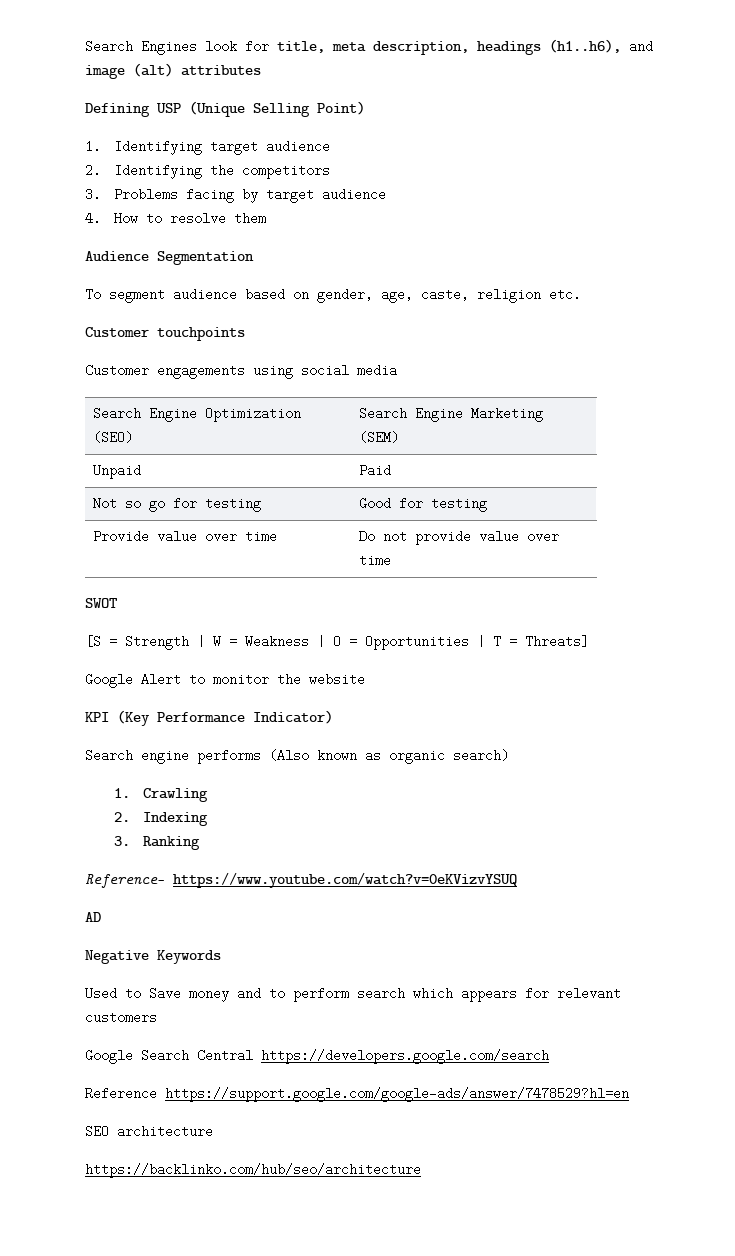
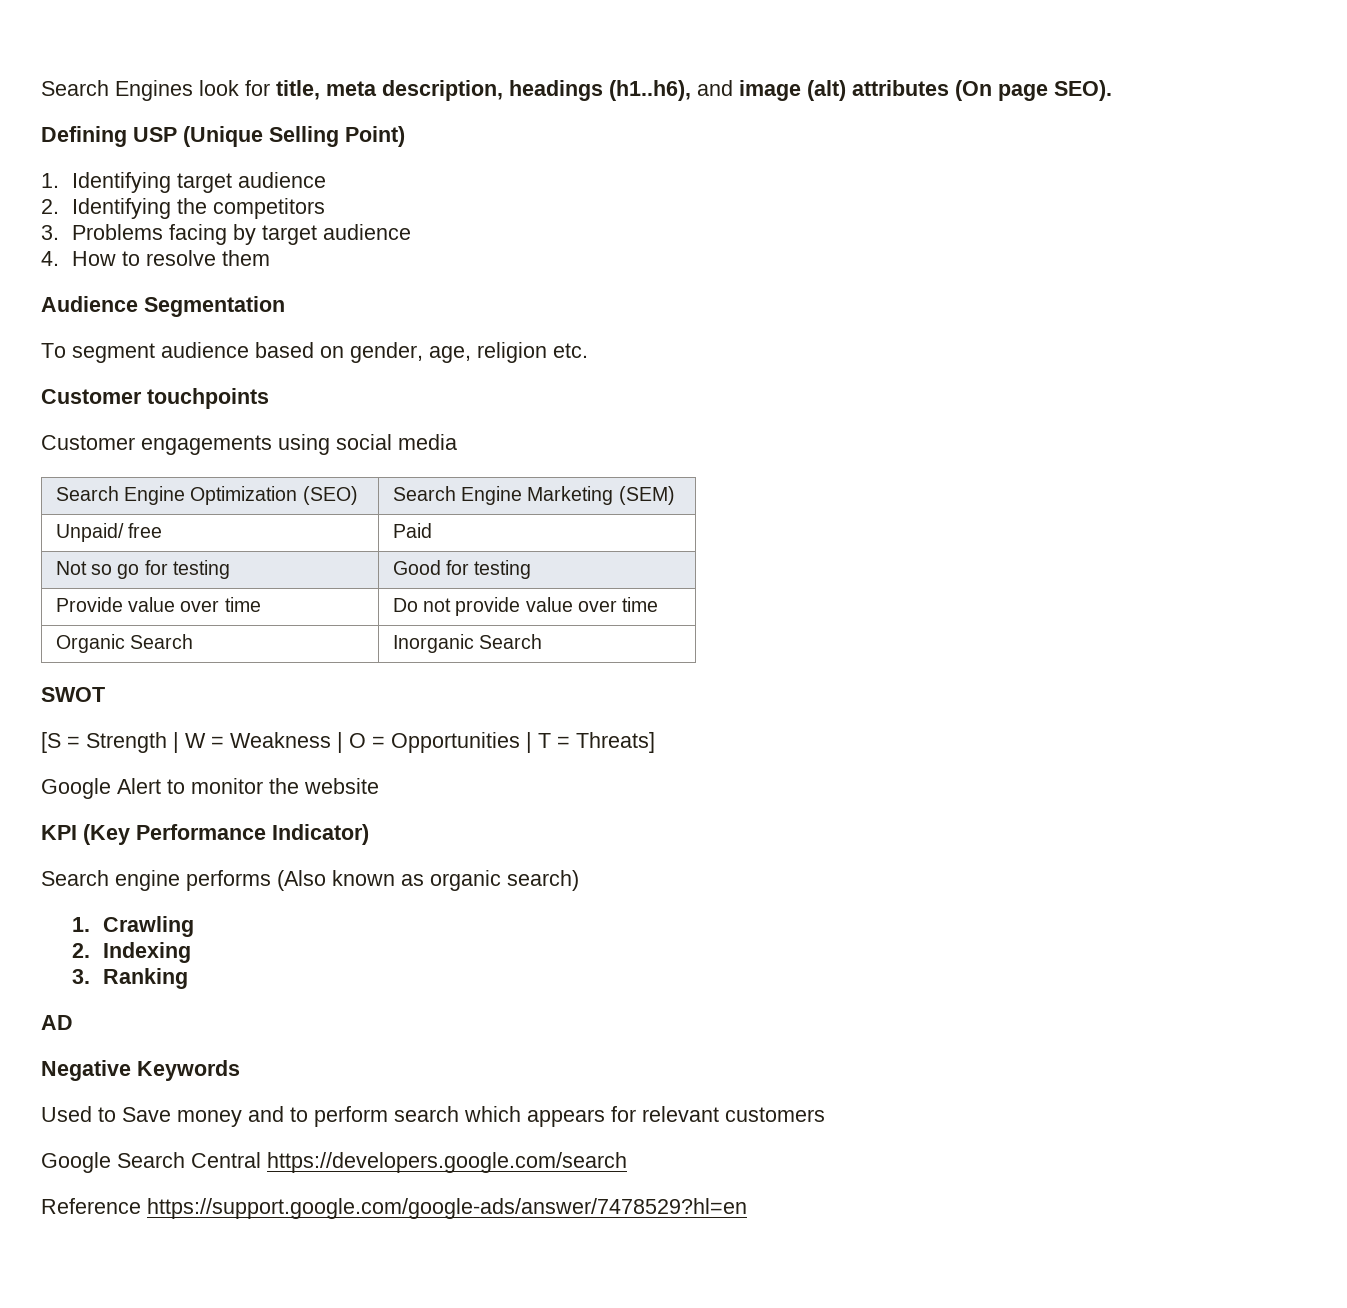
- Search Engines look for title, meta description, headings (h1..h6), and image (alt) attributes
+ Search Engines look for title, meta description, headings (h1..h6), and image (alt) attributes (On page SEO).
- To segment audience based on gender, age, caste, religion etc.
+ To segment audience based on gender, age, religion etc.
- Unpaid | Paid
+ Unpaid/ free | Paid
+ Organic Search | Inorganic Search
- Reference- https://www.youtube.com/watch?v=0eKVizvYSUQ
- SEO architecture
- https://backlinko.com/hub/seo/architecture

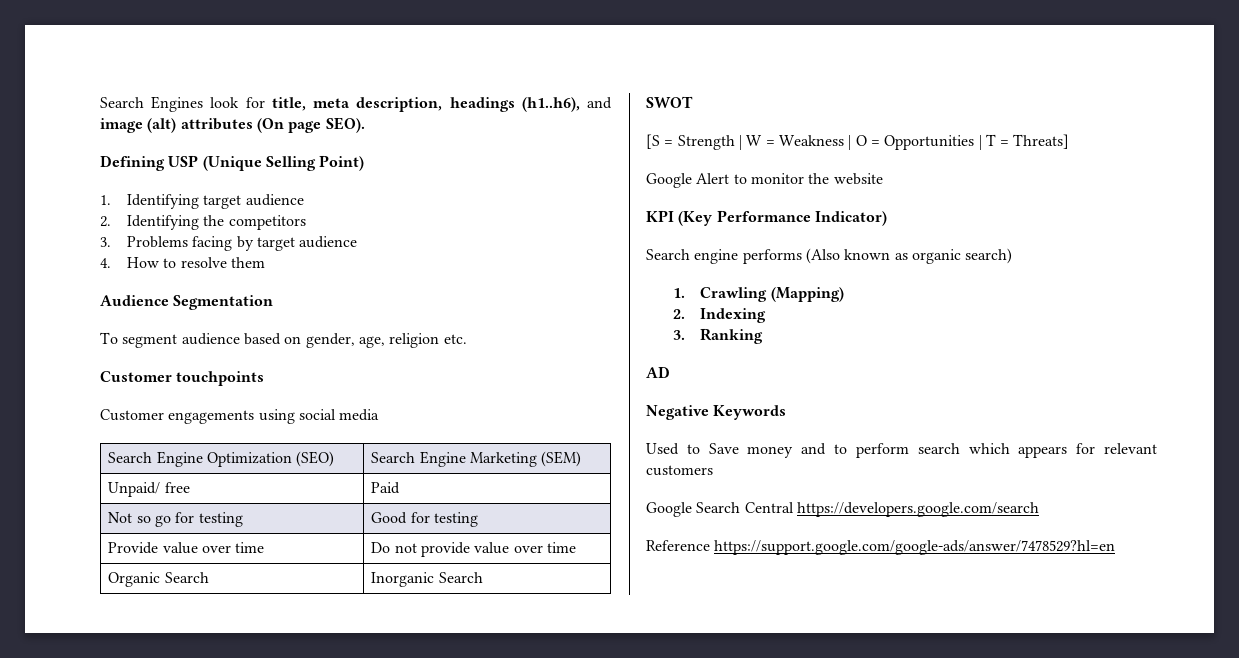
- 1. Crawling
+ 1. Crawling (Mapping)

